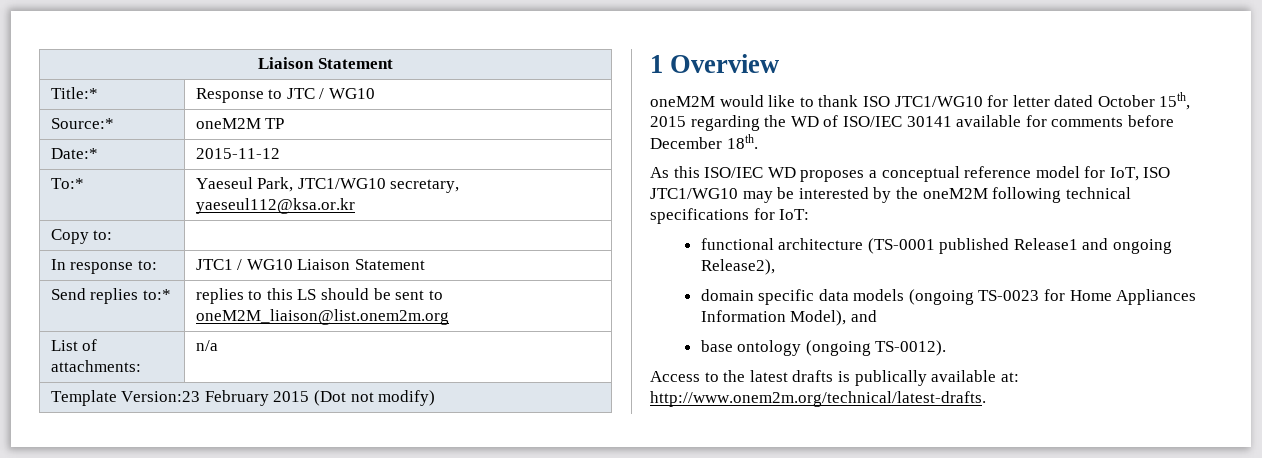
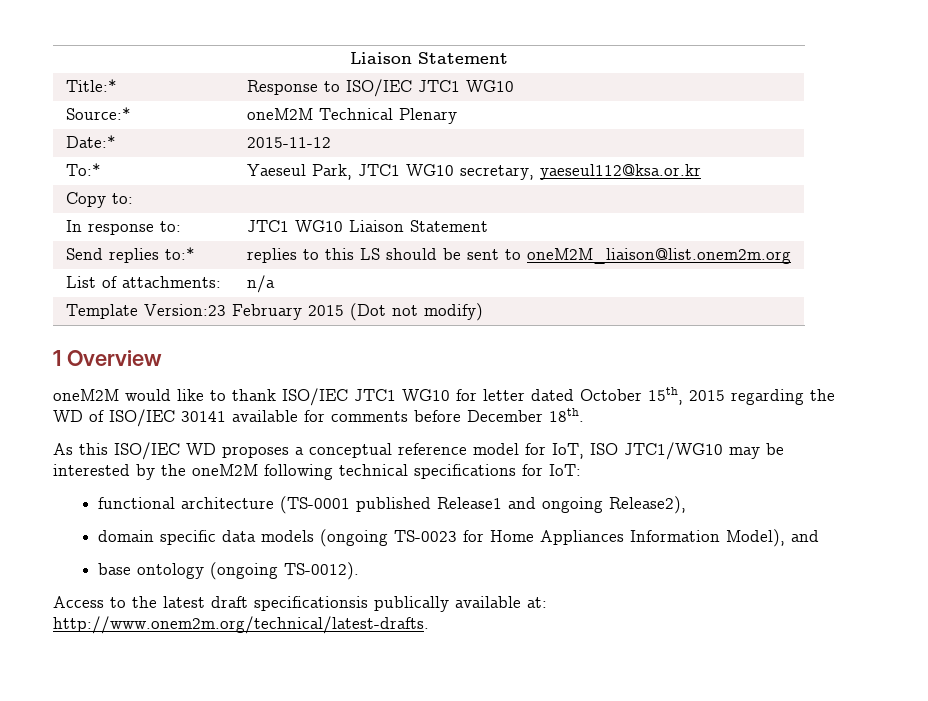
- Title:* | Response to JTC / WG10
+ Title:* | Response to ISO/IEC JTC1 WG10
- Source:* | oneM2M TP
+ Source:* | oneM2M Technical Plenary
- To:* | Yaeseul Park, JTC1/WG10 secretary, yaeseul112@ksa.or.kr
+ To:* | Yaeseul Park, JTC1 WG10 secretary, yaeseul112@ksa.or.kr
- In response to: | JTC1 / WG10 Liaison Statement
+ In response to: | JTC1 WG10 Liaison Statement
- oneM2M would like to thank ISO JTC1/WG10 for letter dated October 15th, 2015 regarding the WD of ISO/IEC 30141 available for comments before December 18th.
+ oneM2M would like to thank ISO/IEC JTC1 WG10 for letter dated October 15th, 2015 regarding the WD of ISO/IEC 30141 available for comments before December 18th.
- Access to the latest drafts is publically available at: http://www.onem2m.org/technical/latest-drafts.
+ Access to the latest draft specificationsis publically available at: http://www.onem2m.org/technical/latest-drafts.

